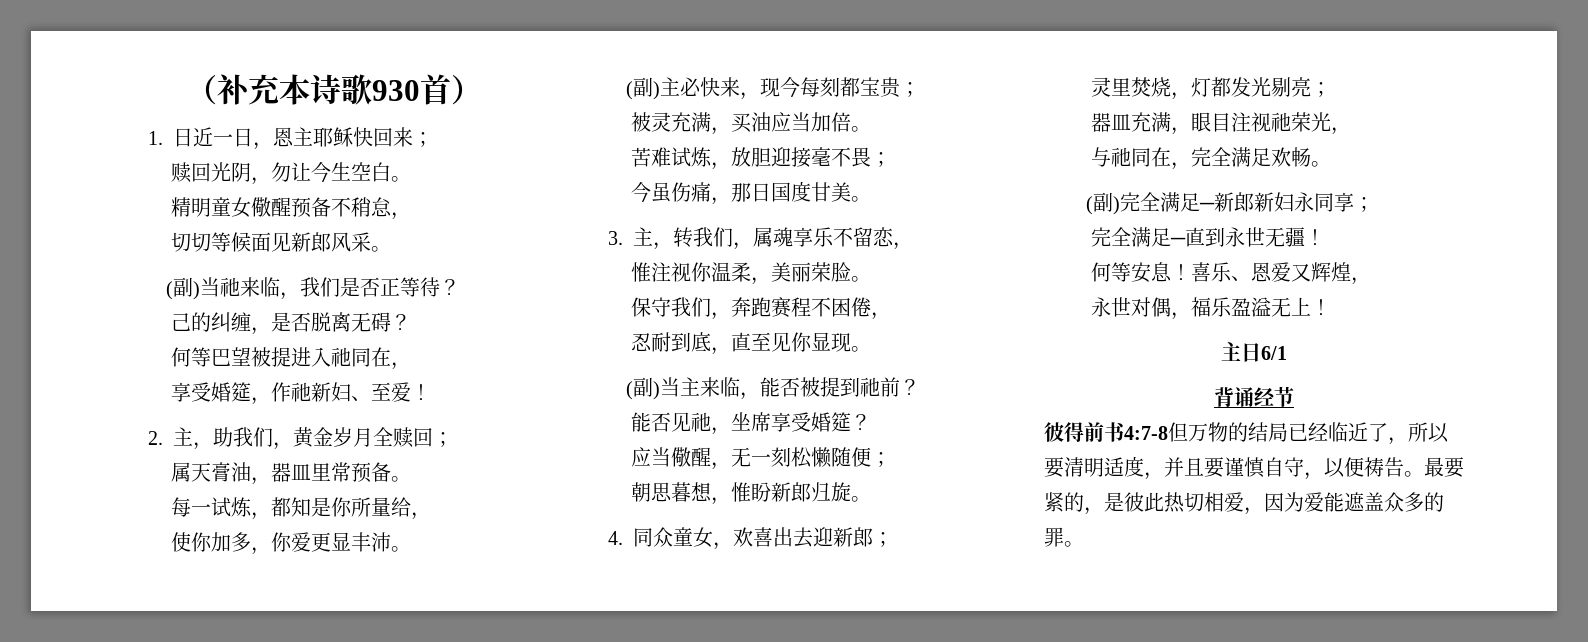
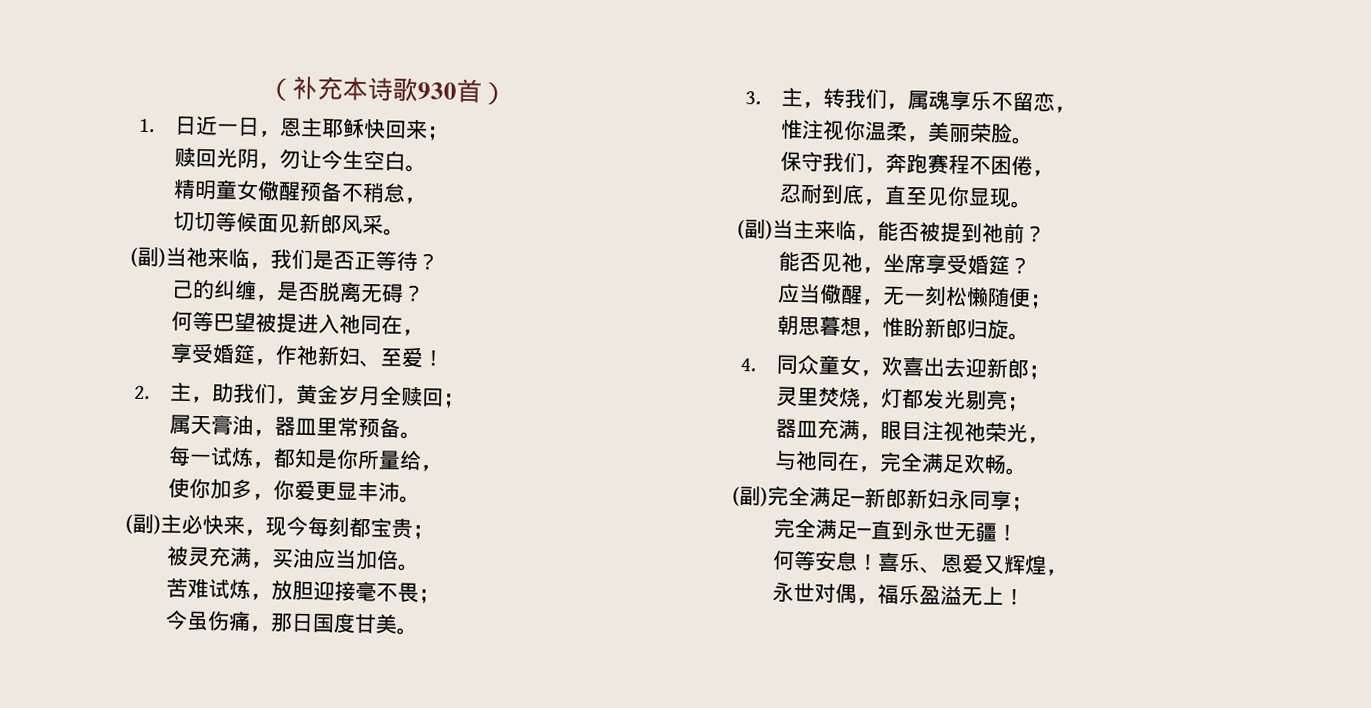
- 主日6/1
- 背诵经节
- 彼得前书4:7-8但万物的结局已经临近了，所以要清明适度，并且要谨慎自守，以便祷告。最要紧的，是彼此热切相爱，因为爱能遮盖众多的罪。

